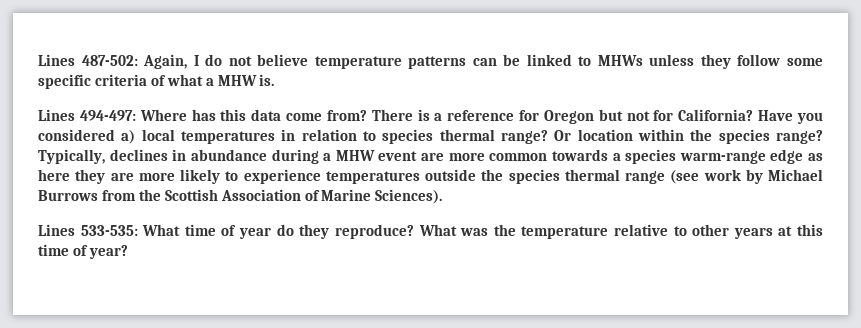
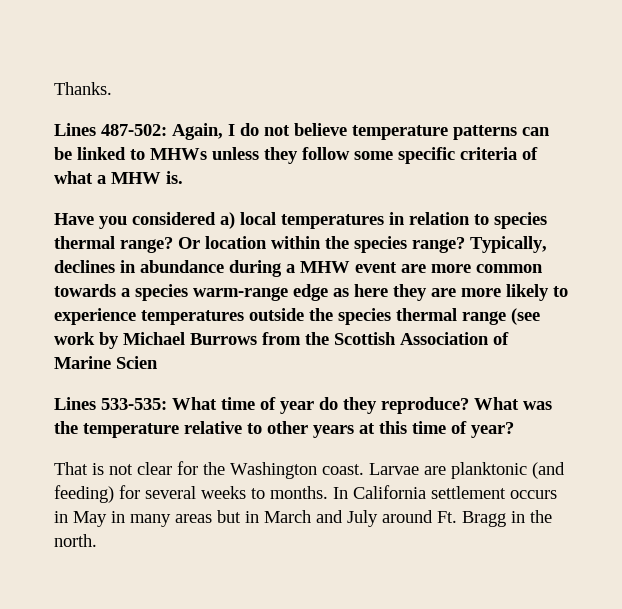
+ Thanks.
- Lines 494-497: Where has this data come from? There is a reference for Oregon but not for California?
- Typically, declines in abundance during a MHW event are more common towards a species warm-range edge as here they are more likely to experience temperatures outside the species thermal range (see work by Michael Burrows from the Scottish Association of Marine Sciences).
+ Typically, declines in abundance during a MHW event are more common towards a species warm-range edge as here they are more likely to experience temperatures outside the species thermal range (see work by Michael Burrows from the Scottish Association of Marine Scien
+ That is not clear for the Washington coast. Larvae are planktonic (and feeding) for several weeks to months. In California settlement occurs in May in many areas but in March and July around Ft. Bragg in the north.

